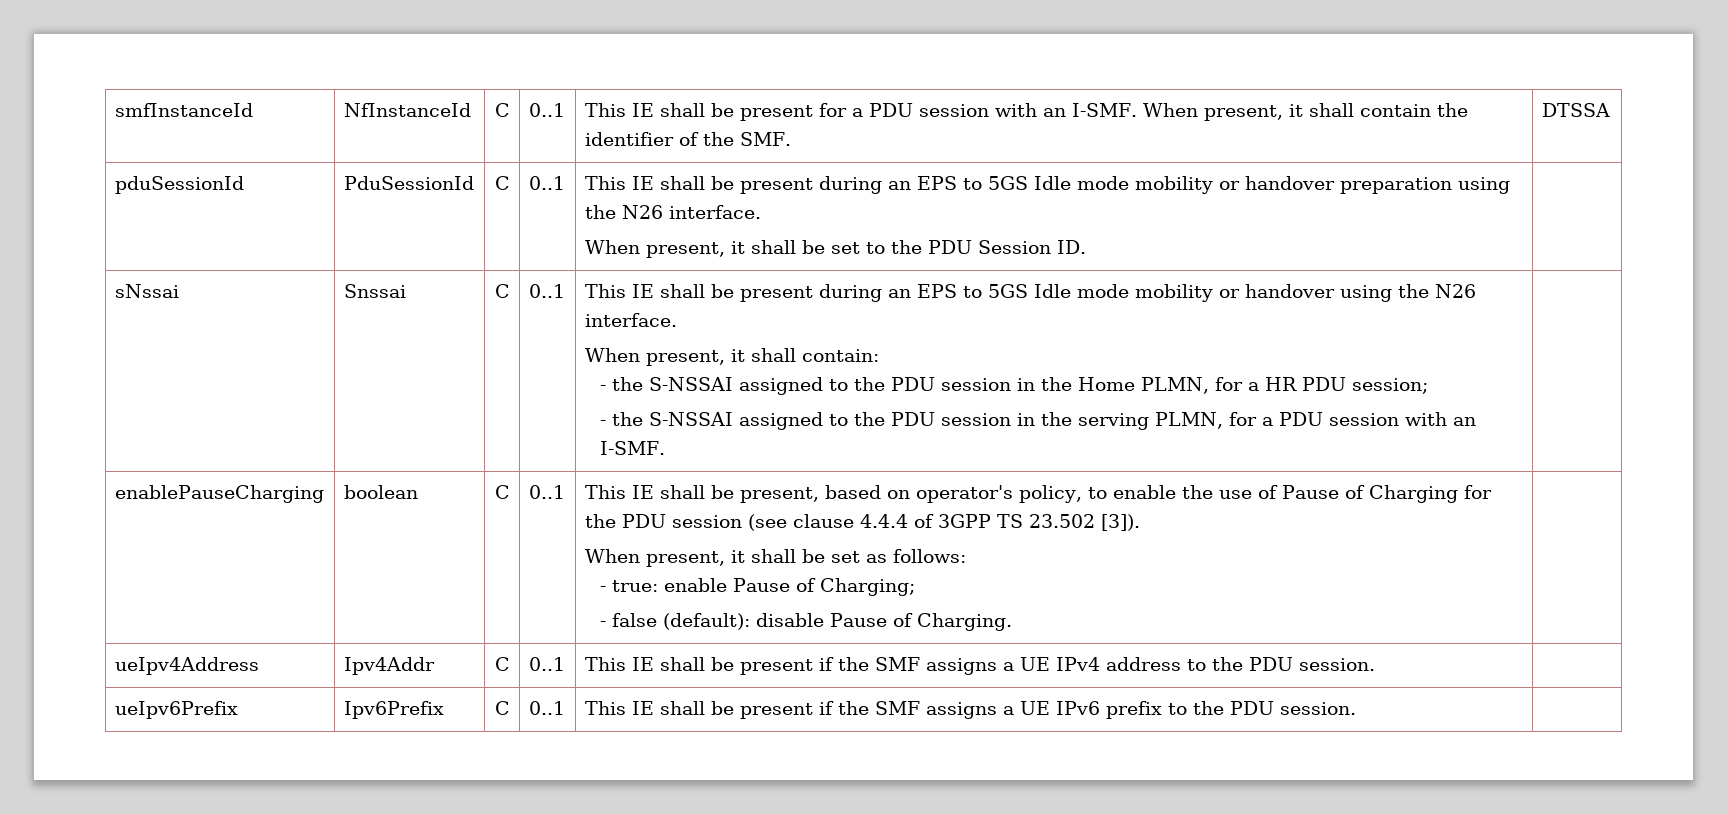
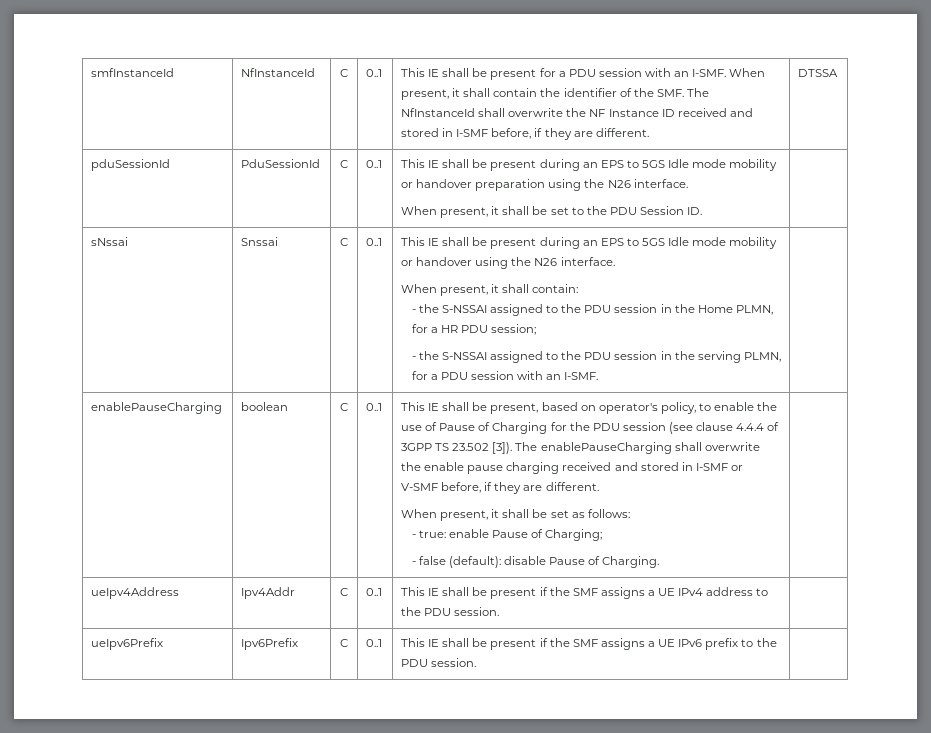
- When present, it shall contain the identifier of the SMF.
+ When present, it shall contain the identifier of the SMF. The NfInstanceId shall overwrite the NF Instance ID received and stored in I-SMF before, if they are different.
+ The enablePauseCharging shall overwrite the enable pause charging received and stored in I-SMF or V-SMF before, if they are different.

